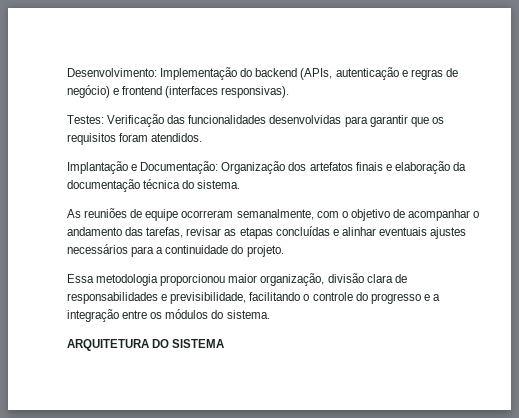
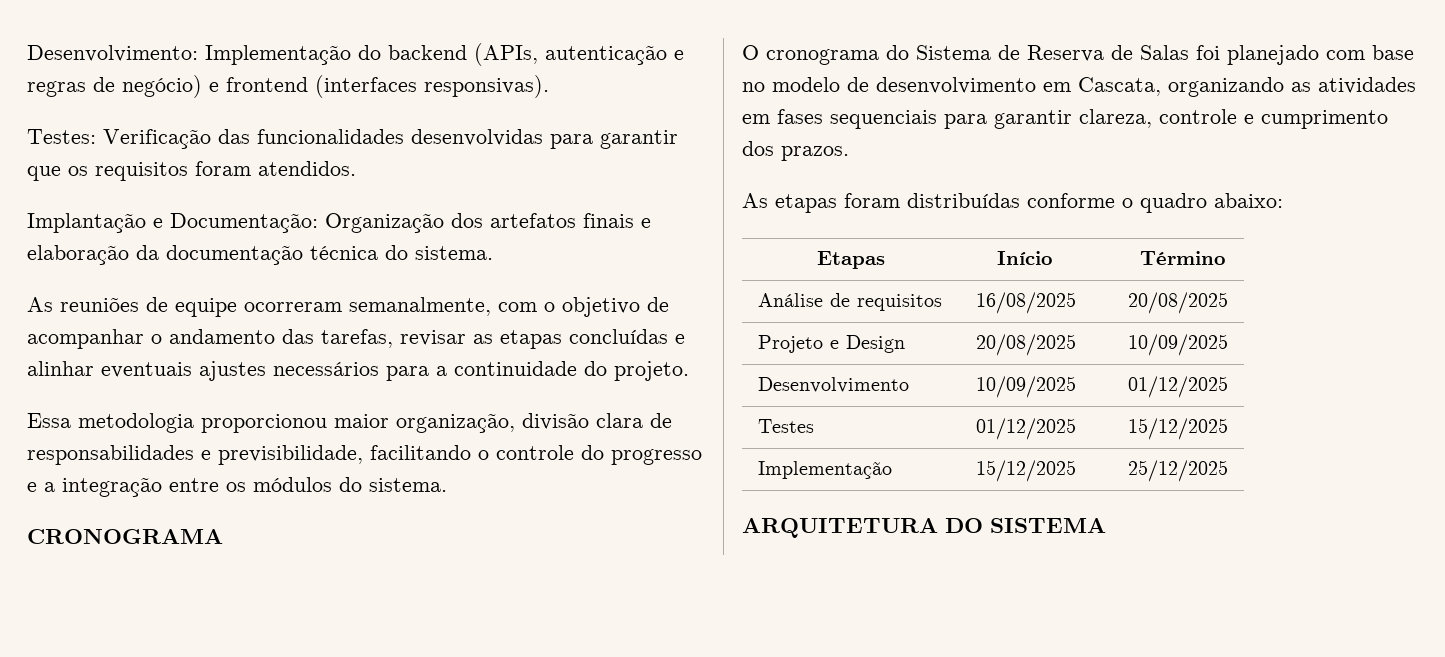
+ CRONOGRAMA
+ O cronograma do Sistema de Reserva de Salas foi planejado com base no modelo de desenvolvimento em Cascata, organizando as atividades em fases sequenciais para garantir clareza, controle e cumprimento dos prazos.
+ As etapas foram distribuídas conforme o quadro abaixo:
+ Etapas | Início | Término
+ Análise de requisitos | 16/08/2025 | 20/08/2025
+ Projeto e Design | 20/08/2025 | 10/09/2025
+ Desenvolvimento | 10/09/2025 | 01/12/2025
+ Testes | 01/12/2025 | 15/12/2025
+ Implementação | 15/12/2025 | 25/12/2025

